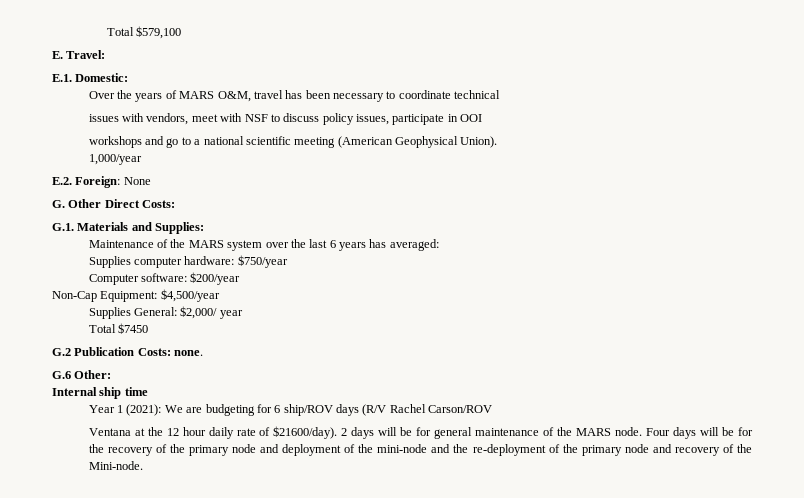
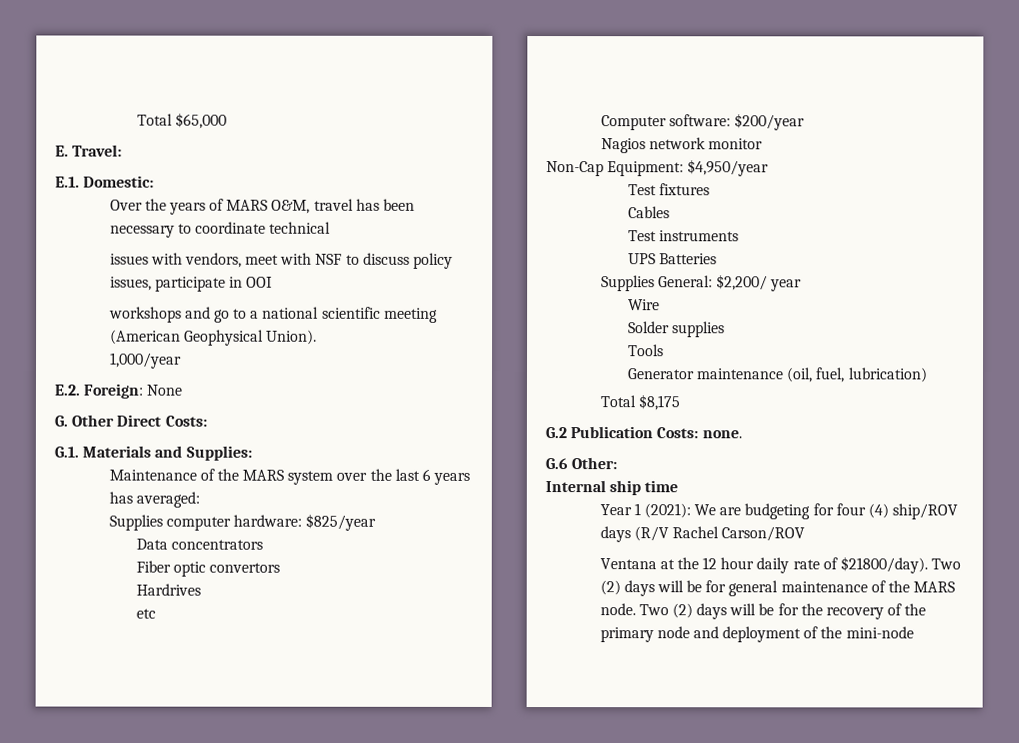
- Total $579,100
+ Total $65,000
- Supplies computer hardware: $750/year
+ Supplies computer hardware: $825/year
+ Data concentrators
+ Fiber optic convertors
+ Hardrives
+ etc
+ Nagios network monitor
- Non-Cap Equipment: $4,500/year
+ Non-Cap Equipment: $4,950/year
+ Test fixtures
+ Cables
+ Test instruments
+ UPS Batteries
- Supplies General: $2,000/ year
+ Supplies General: $2,200/ year
- Total $7450
+ Wire
+ Solder supplies
+ Tools
+ Generator maintenance (oil, fuel, lubrication)
+ Total $8,175
- Year 1 (2021): We are budgeting for 6 ship/ROV days (R/V Rachel Carson/ROV
+ Year 1 (2021): We are budgeting for four (4) ship/ROV days (R/V Rachel Carson/ROV
- Ventana at the 12 hour daily rate of $21600/day). 2 days will be for general maintenance of the MARS node.
+ Ventana at the 12 hour daily rate of $21800/day). Two (2) days will be for general maintenance of the MARS node.
- Four days will be for the recovery of the primary node and deployment of the mini-node and the re-deployment of the primary node and recovery of the Mini-node.
+ Two (2) days will be for the recovery of the primary node and deployment of the mini-node

